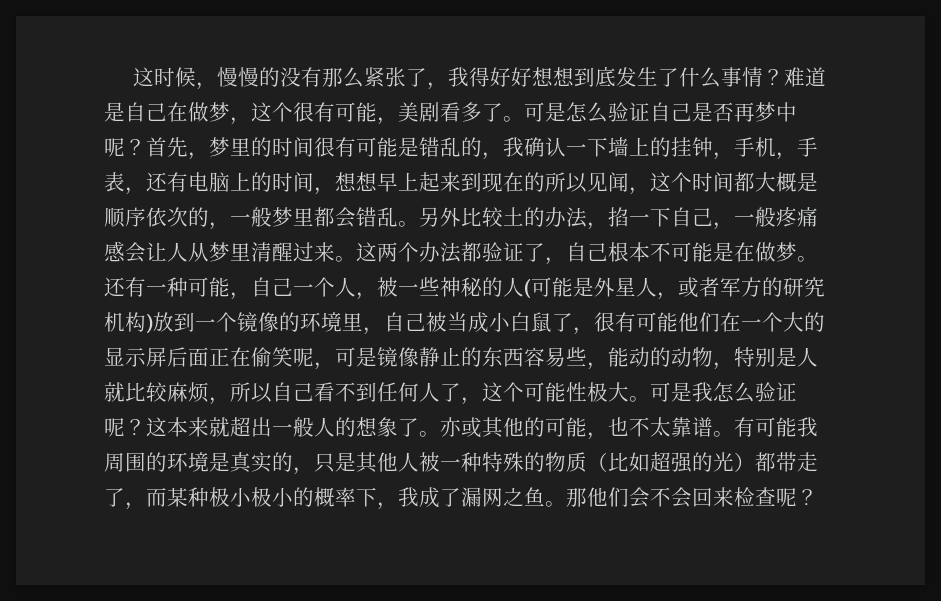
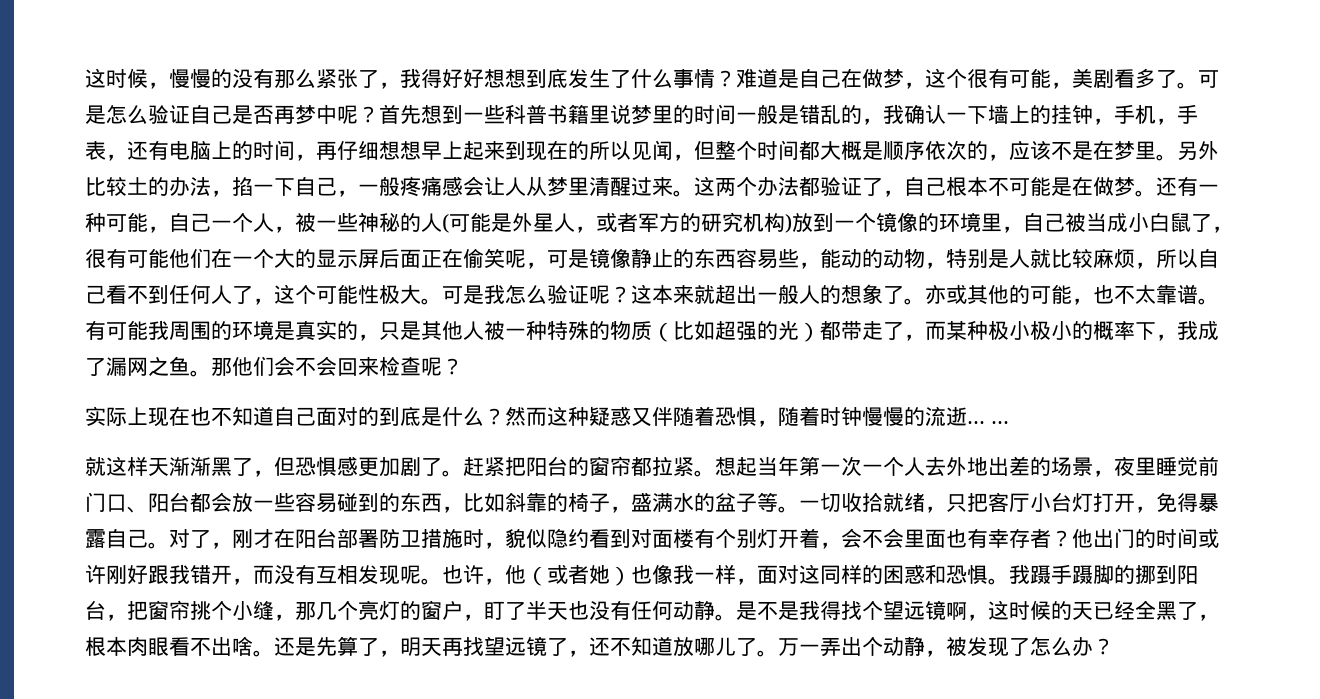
- 首先，梦里的时间很有可能是错乱的，我确认一下墙上的挂钟，手机，手表，还有电脑上的时间，想想早上起来到现在的所以见闻，这个时间都大概是顺序依次的，一般梦里都会错乱。
+ 首先想到一些科普书籍里说梦里的时间一般是错乱的，我确认一下墙上的挂钟，手机，手表，还有电脑上的时间，再仔细想想早上起来到现在的所以见闻，但整个时间都大概是顺序依次的，应该不是在梦里。
+ 实际上现在也不知道自己面对的到底是什么？然而这种疑惑又伴随着恐惧，随着时钟慢慢的流逝… …
+ 就这样天渐渐黑了，但恐惧感更加剧了。赶紧把阳台的窗帘都拉紧。想起当年第一次一个人去外地出差的场景，夜里睡觉前门口、阳台都会放一些容易碰到的东西，比如斜靠的椅子，盛满水的盆子等。一切收拾就绪，只把客厅小台灯打开，免得暴露自己。对了，刚才在阳台部署防卫措施时，貌似隐约看到对面楼有个别灯开着，会不会里面也有幸存者？他出门的时间或许刚好跟我错开，而没有互相发现呢。也许，他（或者她）也像我一样，面对这同样的困惑和恐惧。我蹑手蹑脚的挪到阳台，把窗帘挑个小缝，那几个亮灯的窗户，盯了半天也没有任何动静。是不是我得找个望远镜啊，这时候的天已经全黑了，根本肉眼看不出啥。还是先算了，明天再找望远镜了，还不知道放哪儿了。万一弄出个动静，被发现了怎么办？

